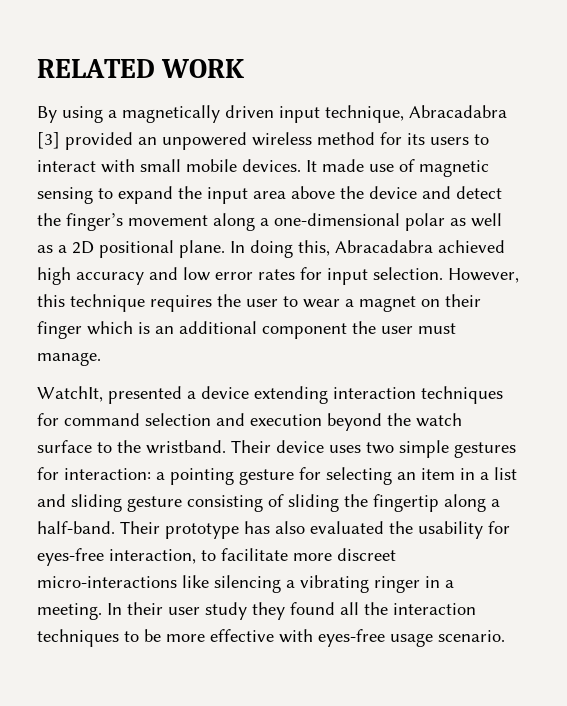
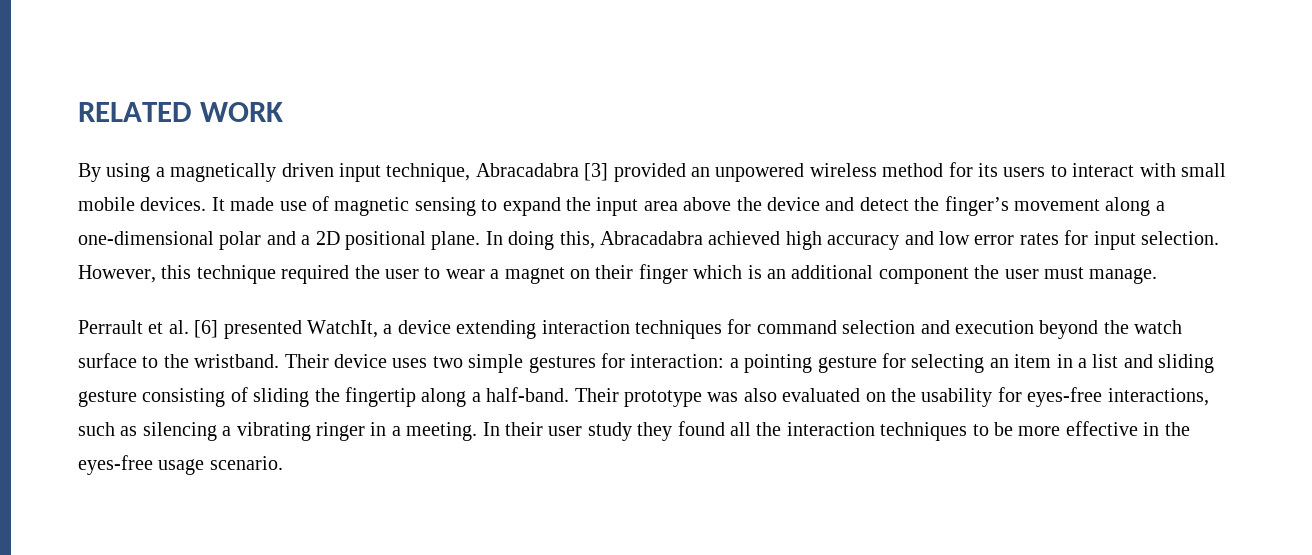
- It made use of magnetic sensing to expand the input area above the device and detect the finger’s movement along a one-dimensional polar as well as a 2D positional plane.
+ It made use of magnetic sensing to expand the input area above the device and detect the finger’s movement along a one-dimensional polar and a 2D positional plane.
- However, this technique requires the user to wear a magnet on their finger which is an additional component the user must manage.
+ However, this technique required the user to wear a magnet on their finger which is an additional component the user must manage.
- WatchIt, presented a device extending interaction techniques for command selection and execution beyond the watch surface to the wristband.
+ Perrault et al. [6] presented WatchIt, a device extending interaction techniques for command selection and execution beyond the watch surface to the wristband.
- Their prototype has also evaluated the usability for eyes-free interaction, to facilitate more discreet micro-interactions like silencing a vibrating ringer in a meeting.
+ Their prototype was also evaluated on the usability for eyes-free interactions, such as silencing a vibrating ringer in a meeting.
- In their user study they found all the interaction techniques to be more effective with eyes-free usage scenario.
+ In their user study they found all the interaction techniques to be more effective in the eyes-free usage scenario.

